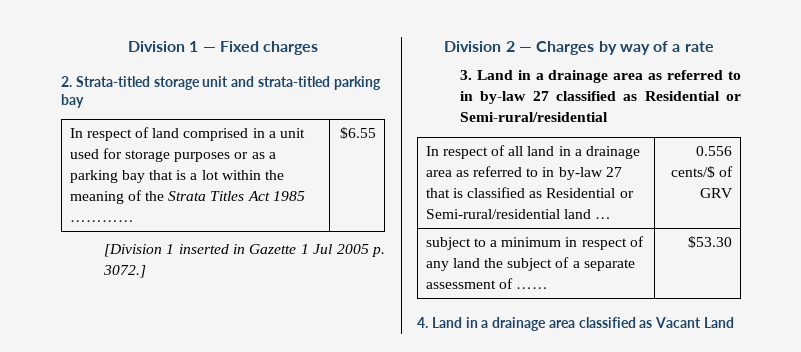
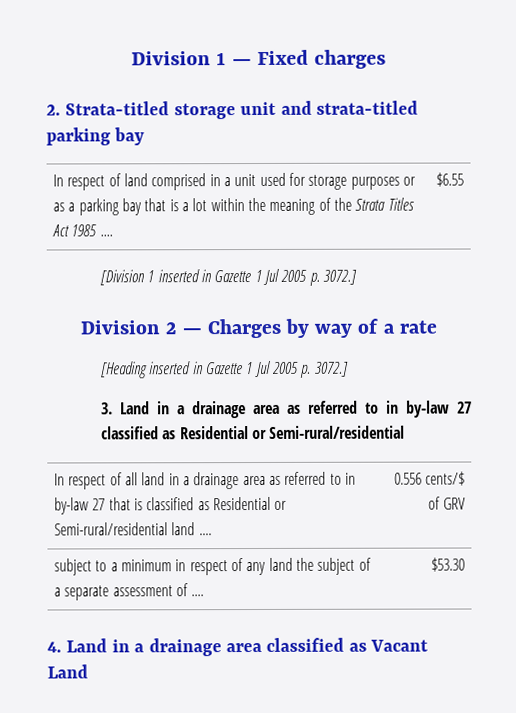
- In respect of land comprised in a unit used for storage purposes or as a parking bay that is a lot within the meaning of the Strata Titles Act 1985 ………… | $6.55
+ In respect of land comprised in a unit used for storage purposes or as a parking bay that is a lot within the meaning of the Strata Titles Act 1985 .... | $6.55
+ [Heading inserted in Gazette 1 Jul 2005 p. 3072.]
- In respect of all land in a drainage area as referred to in by-law 27 that is classified as Residential or Semi-rural/residential land … | 0.556 cents/$ of GRV
+ In respect of all land in a drainage area as referred to in by-law 27 that is classified as Residential or Semi-rural/residential land .... | 0.556 cents/$ of GRV
- subject to a minimum in respect of any land the subject of a separate assessment of …… | $53.30
+ subject to a minimum in respect of any land the subject of a separate assessment of .... | $53.30

